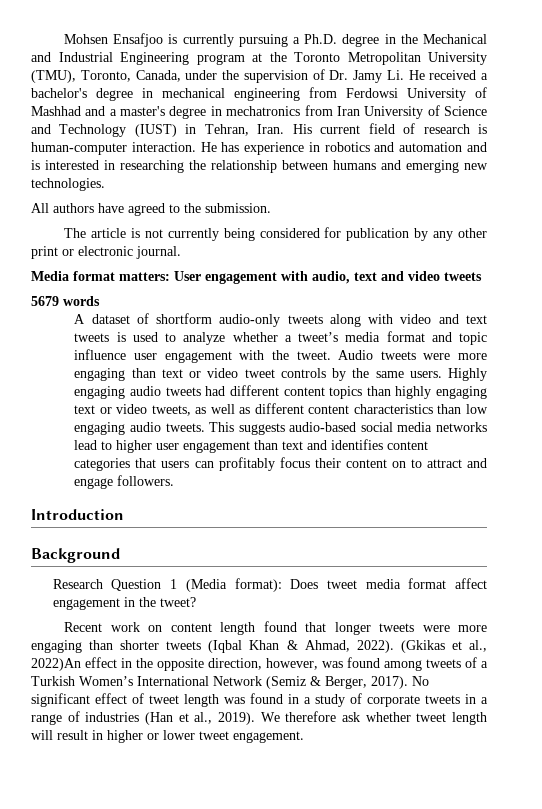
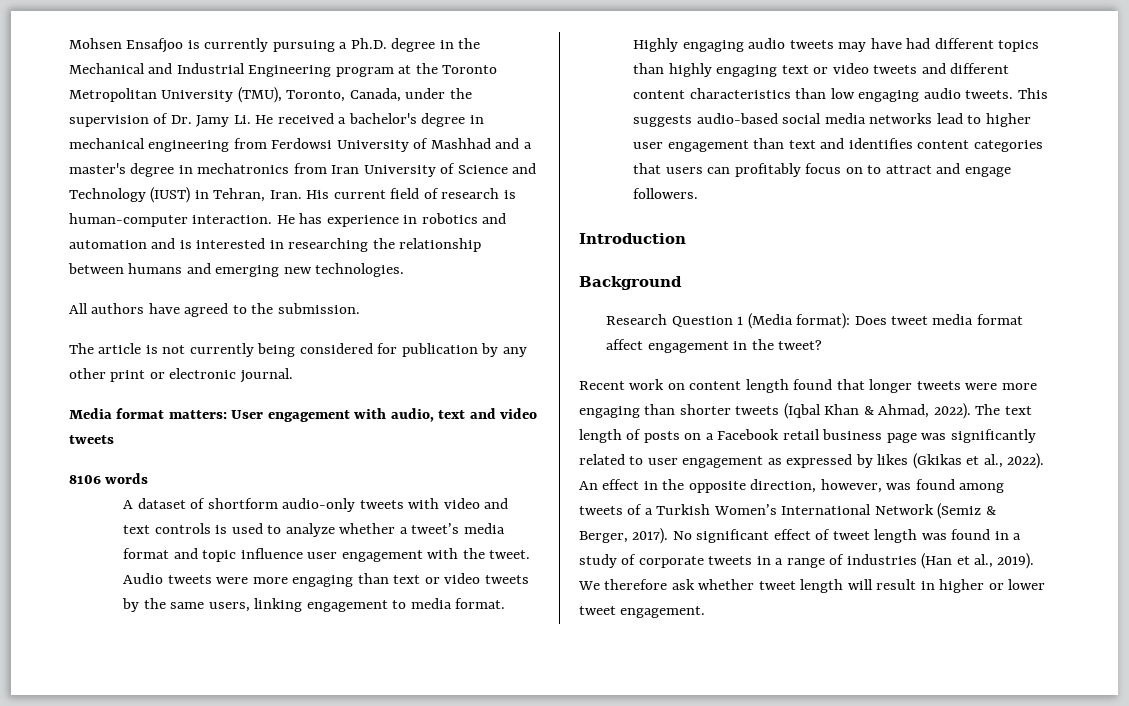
- 5679 words
+ 8106 words
- A dataset of shortform audio-only tweets along with video and text tweets is used to analyze whether a tweet’s media format and topic influence user engagement with the tweet.
+ A dataset of shortform audio-only tweets with video and text controls is used to analyze whether a tweet’s media format and topic influence user engagement with the tweet.
- Audio tweets were more engaging than text or video tweet controls by the same users.
+ Audio tweets were more engaging than text or video tweets by the same users, linking engagement to media format.
- Highly engaging audio tweets had different content topics than highly engaging text or video tweets, as well as different content characteristics than low engaging audio tweets.
+ Highly engaging audio tweets may have had different topics than highly engaging text or video tweets and different content characteristics than low engaging audio tweets.
- This suggests audio-based social media networks lead to higher user engagement than text and identifies content categories that users can profitably focus their content on to attract and engage followers.
+ This suggests audio-based social media networks lead to higher user engagement than text and identifies content categories that users can profitably focus on to attract and engage followers.
- (Gkikas et al., 2022)An effect in the opposite direction, however, was found among tweets of a Turkish Women’s International Network (Semiz & Berger, 2017).
+ The text length of posts on a Facebook retail business page was significantly related to user engagement as expressed by likes (Gkikas et al., 2022). An effect in the opposite direction, however, was found among tweets of a Turkish Women’s International Network (Semiz & Berger, 2017).

